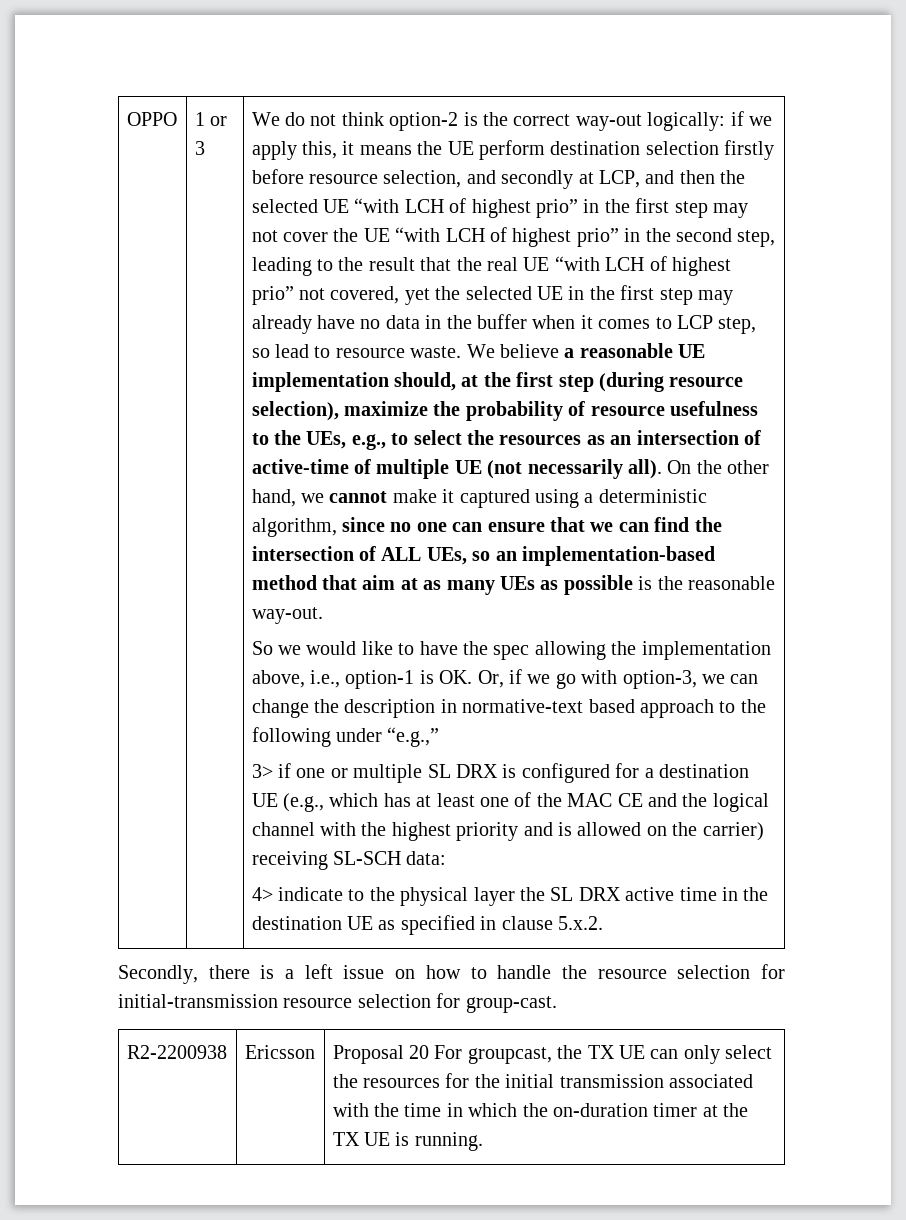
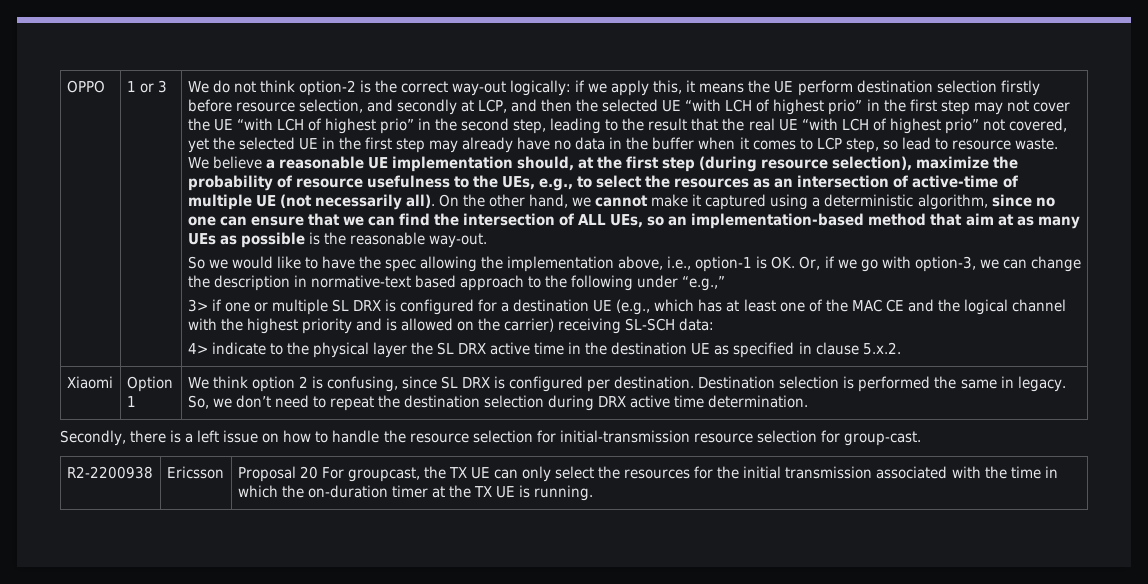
+ Xiaomi | Option 1 | We think option 2 is confusing, since SL DRX is configured per destination. Destination selection is performed the same in legacy. So, we don’t need to repeat the destination selection during DRX active time determination.

